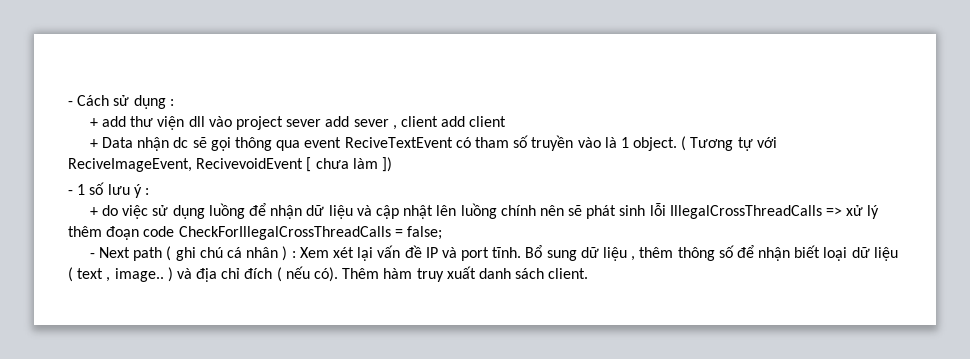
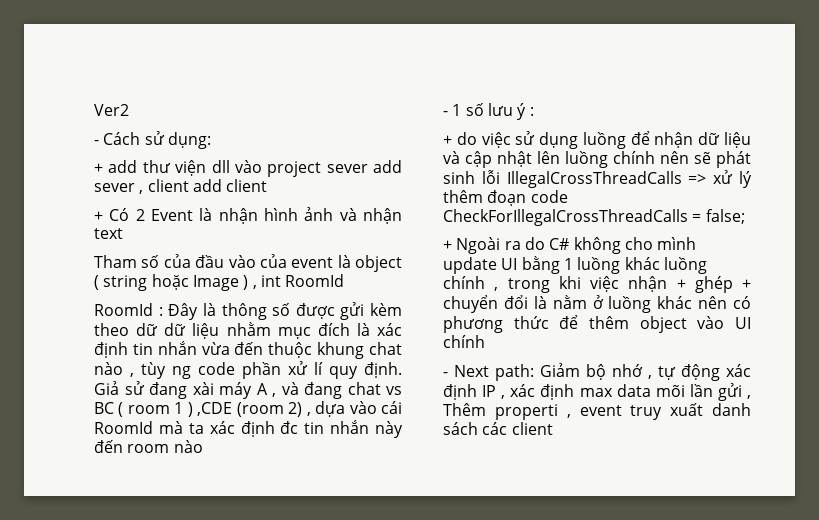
+ Ver2
- - Cách sử dụng :
+ - Cách sử dụng:
- + Data nhận dc sẽ gọi thông qua event ReciveTextEvent có tham số truyền vào là 1 object. ( Tương tự với ReciveImageEvent, RecivevoidEvent [ chưa làm ])
+ + Có 2 Event là nhận hình ảnh và nhận text
+ Tham số của đầu vào của event là object ( string hoặc Image ) , int RoomId
+ RoomId : Đây là thông số được gửi kèm theo dữ dữ liệu nhằm mục đích là xác định tin nhắn vừa đến thuộc khung chat nào , tùy ng code phần xử lí quy định. Giả sử đang xài máy A , và đang chat vs BC ( room 1 ) ,CDE (room 2) , dựa vào cái RoomId mà ta xác định đc tin nhắn này đến room nào
- - Next path ( ghi chú cá nhân ) : Xem xét lại vấn đề IP và port tĩnh. Bổ sung dữ liệu , thêm thông số để nhận biết loại dữ liệu ( text , image.. ) và địa chỉ đích ( nếu có). Thêm hàm truy xuất danh sách client.
+ + Ngoài ra do C# không cho mình update UI bằng 1 luồng khác luồng chính , trong khi việc nhận + ghép + chuyển đổi là nằm ở luồng khác nên có phương thức để thêm object vào UI chính
+ - Next path: Giảm bộ nhớ , tự động xác định IP , xác định max data mõi lần gửi , Thêm properti , event truy xuất danh sách các client

